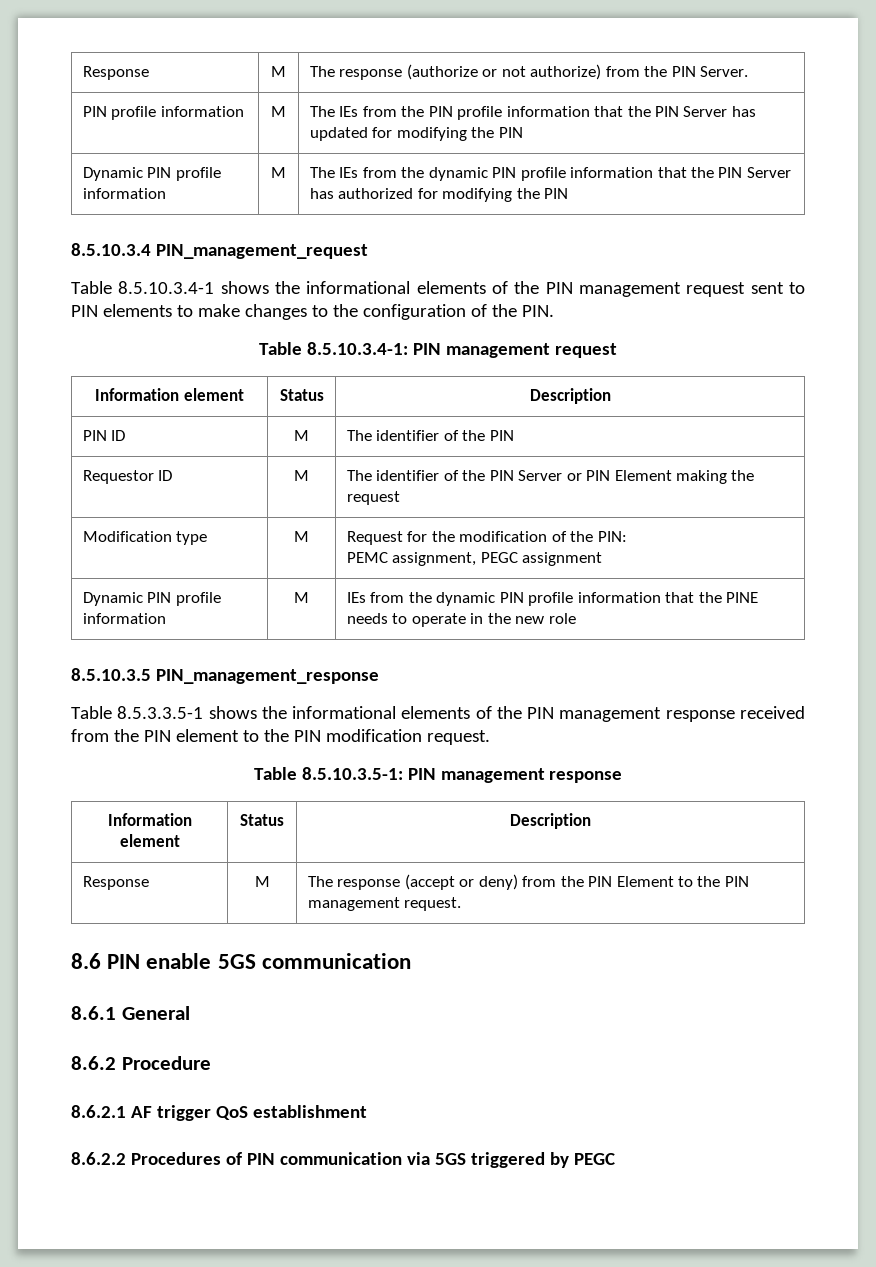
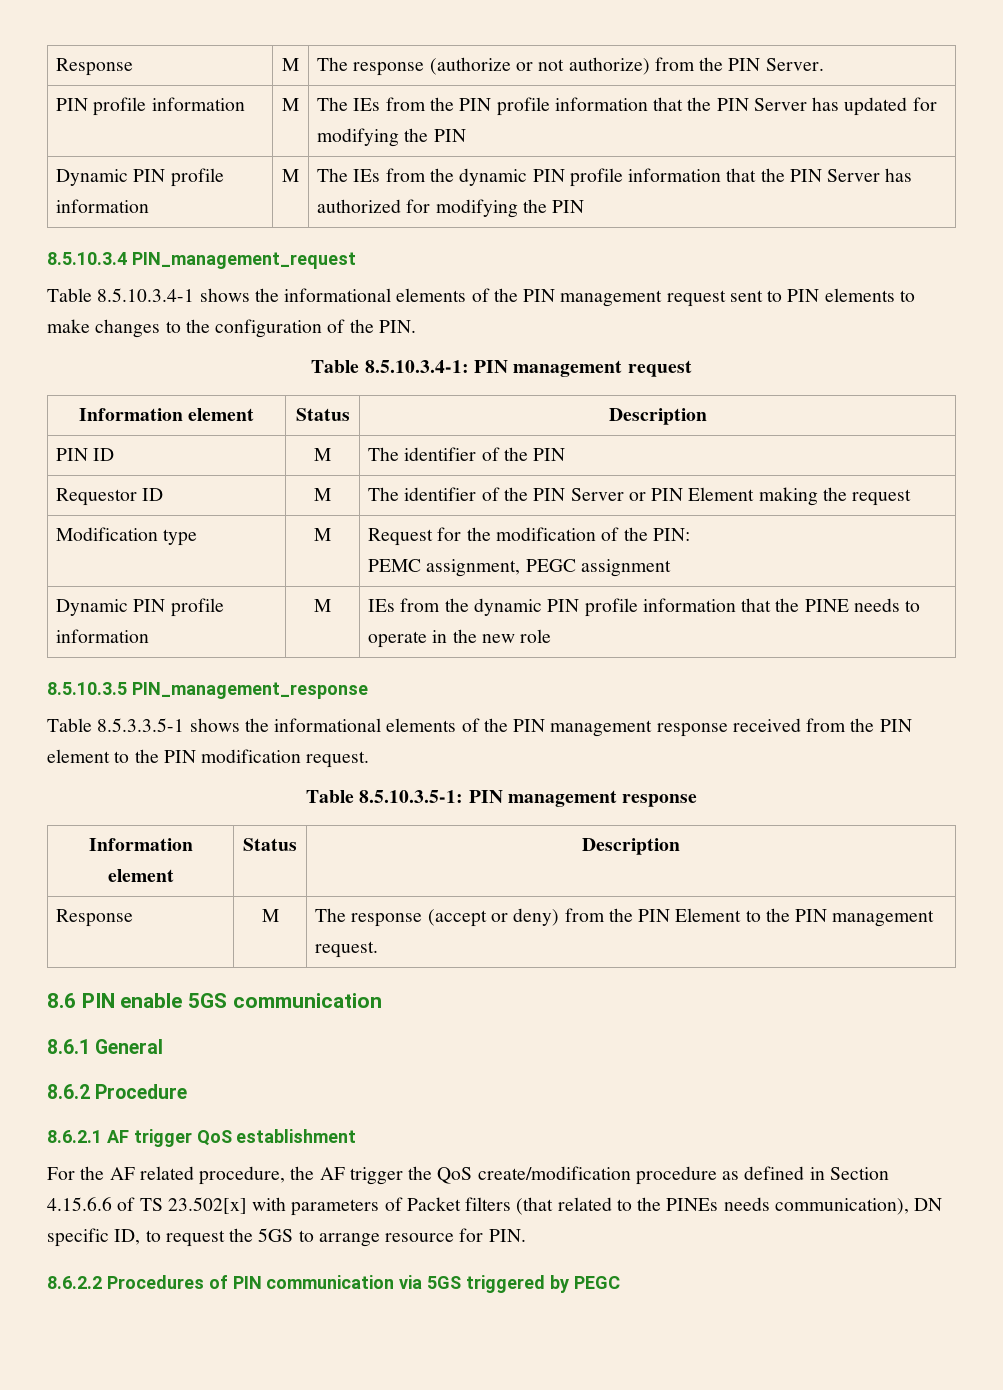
+ For the AF related procedure, the AF trigger the QoS create/modification procedure as defined in Section 4.15.6.6 of TS 23.502[x] with parameters of Packet filters (that related to the PINEs needs communication), DN specific ID, to request the 5GS to arrange resource for PIN.

